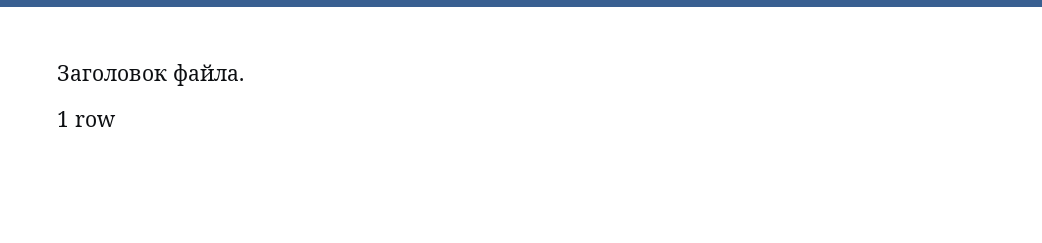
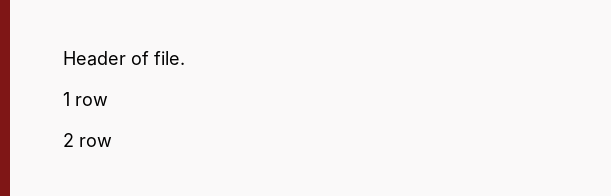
- Заголовок файла.
+ Header of file.
+ 2 row

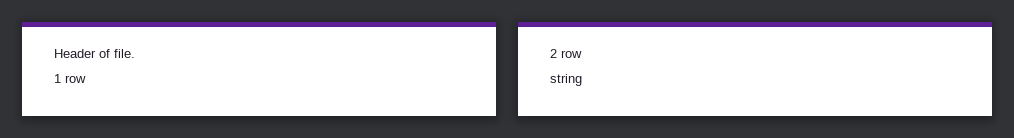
+ string

